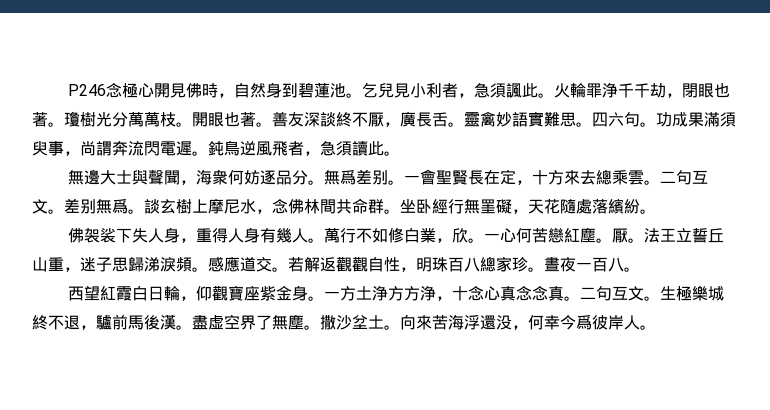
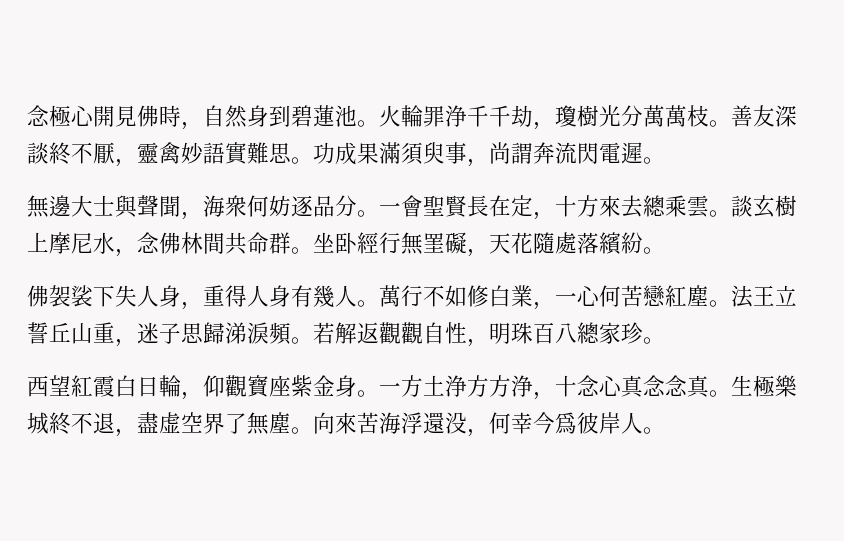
- P246念極心開見佛時，自然身到碧蓮池。
+ 念極心開見佛時，自然身到碧蓮池。
- 乞兒見小利者，急須諷此。
- 火輪罪浄千千劫，閉眼也著。瓊樹光分萬萬枝。
+ 火輪罪浄千千劫，瓊樹光分萬萬枝。
- 開眼也著。
- 善友深談終不厭，廣長舌。靈禽妙語實難思。
+ 善友深談終不厭，靈禽妙語實難思。
- 四六句。
- 鈍鳥逆風飛者，急須讀此。
- 無爲差别。
- 二句互文。差别無爲。
- 萬行不如修白業，欣。一心何苦戀紅塵。
+ 萬行不如修白業，一心何苦戀紅塵。
- 厭。
- 感應道交。
- 晝夜一百八。
- 一方土浄方方浄，十念心真念念真。二句互文。
+ 一方土浄方方浄，十念心真念念真。
- 生極樂城終不退，驢前馬後漢。盡虚空界了無塵。
+ 生極樂城終不退，盡虚空界了無塵。
- 撒沙坌土。

